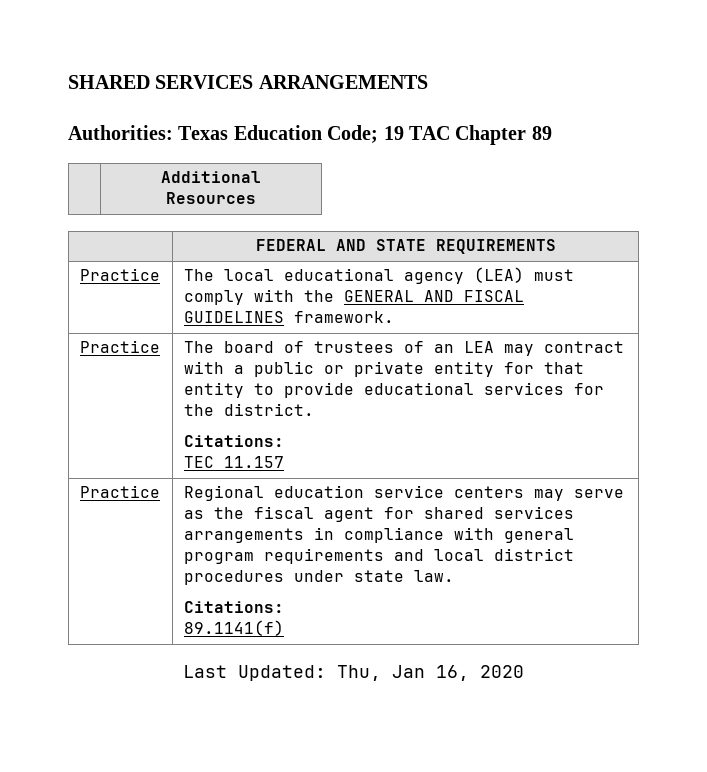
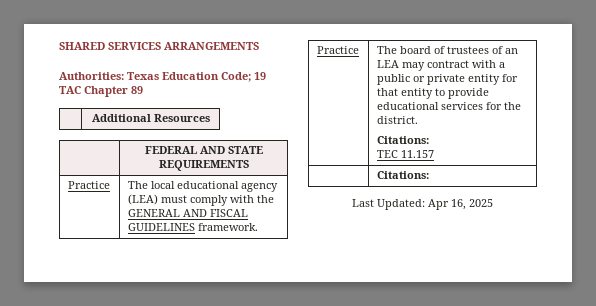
- Practice | Regional education service centers may serve as the fiscal agent for shared services arrangements in compliance with general program requirements and local district procedures under state law.
- Citations:
- 89.1141(f)
+ | Citations:
- Last Updated: Thu, Jan 16, 2020
+ Last Updated: Apr 16, 2025

